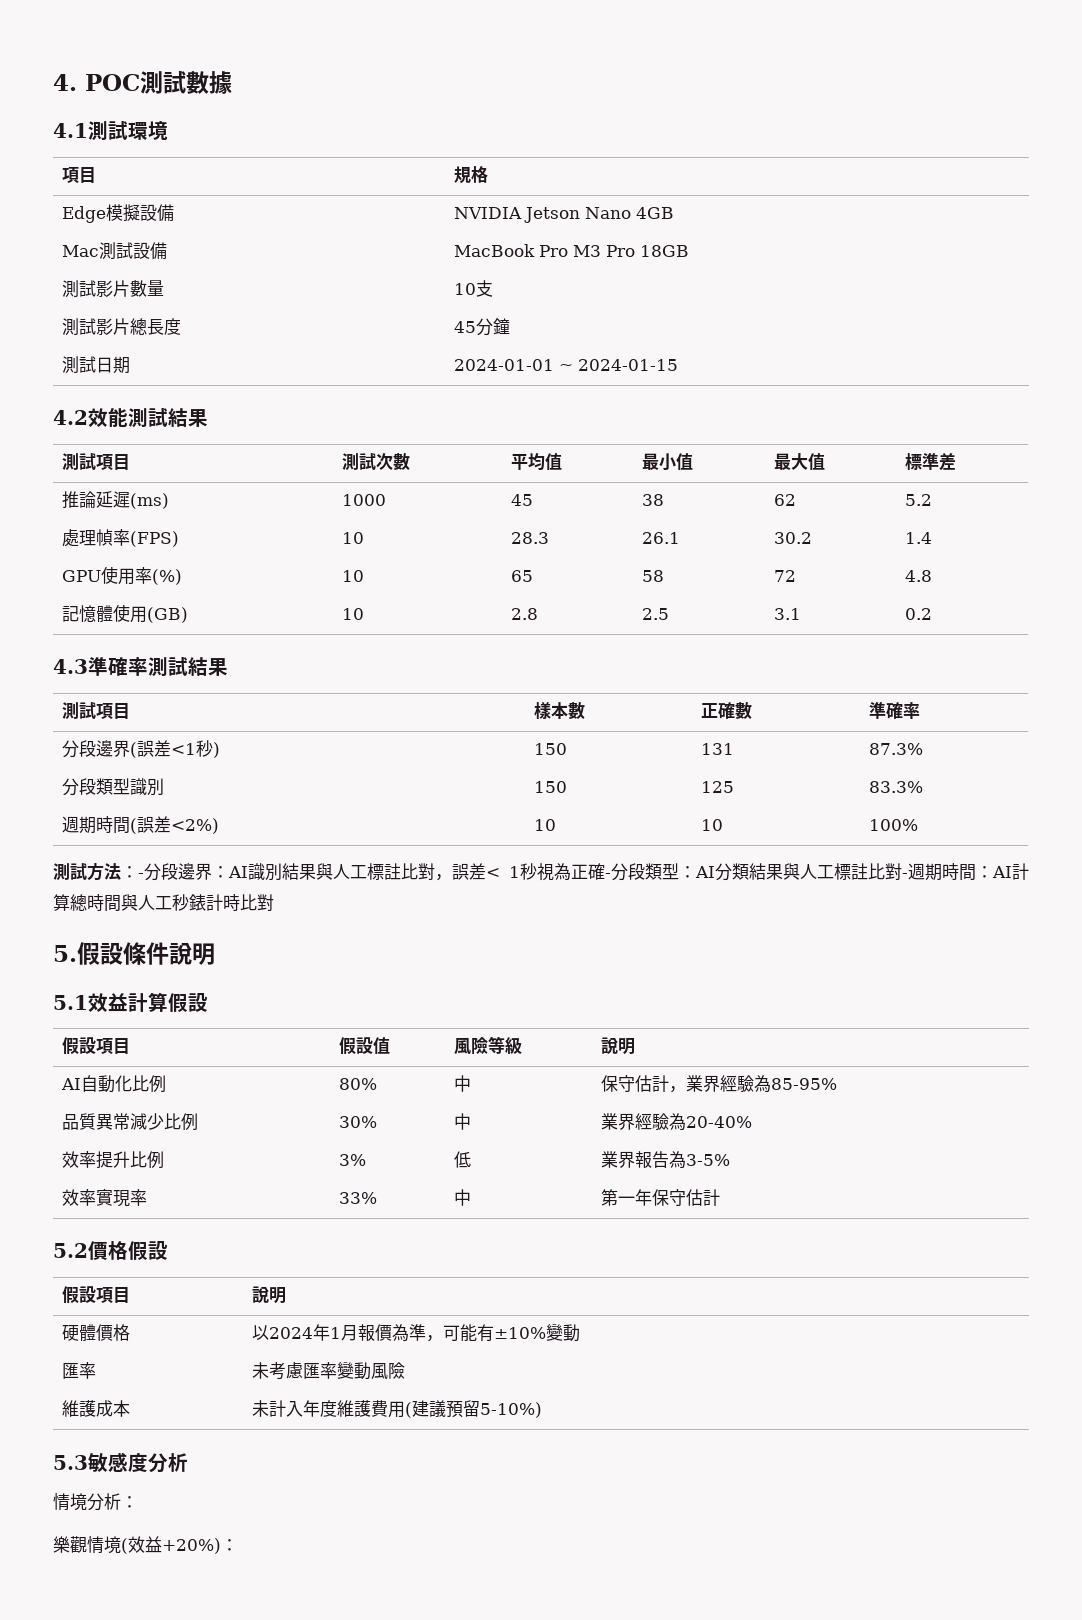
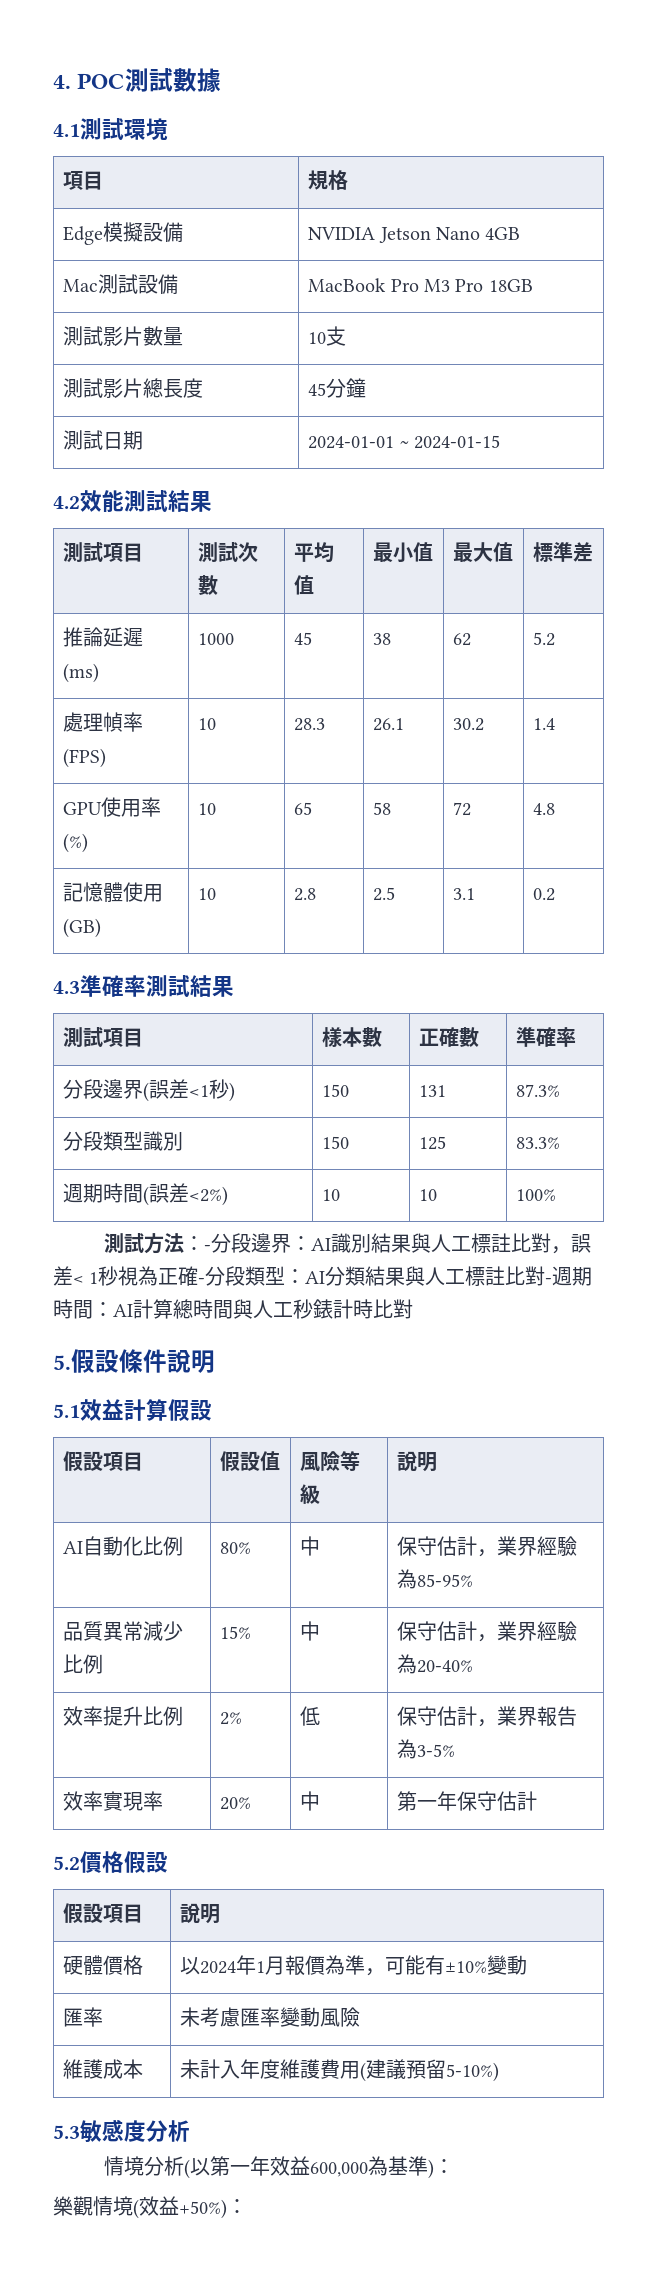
- 品質異常減少比例 | 30% | 中 | 業界經驗為20-40%
+ 品質異常減少比例 | 15% | 中 | 保守估計，業界經驗為20-40%
- 效率提升比例 | 3% | 低 | 業界報告為3-5%
+ 效率提升比例 | 2% | 低 | 保守估計，業界報告為3-5%
- 效率實現率 | 33% | 中 | 第一年保守估計
+ 效率實現率 | 20% | 中 | 第一年保守估計
- 情境分析：
+ 情境分析(以第一年效益600,000為基準)：
- 樂觀情境(效益+20%)：
+ 樂觀情境(效益+50%)：

